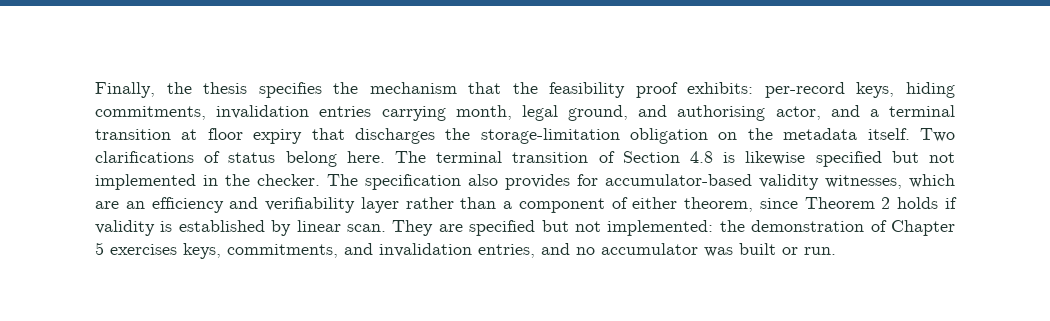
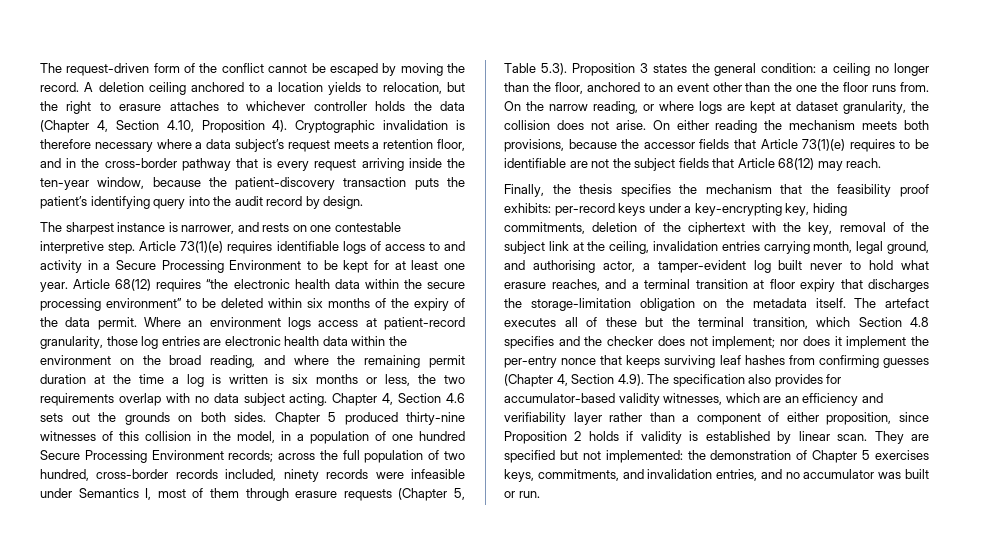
+ The request-driven form of the conflict cannot be escaped by moving the record. A deletion ceiling anchored to a location yields to relocation, but the right to erasure attaches to whichever controller holds the data (Chapter 4, Section 4.10, Proposition 4). Cryptographic invalidation is therefore necessary where a data subject’s request meets a retention floor, and in the cross-border pathway that is every request arriving inside the ten-year window, because the patient-discovery transaction puts the patient’s identifying query into the audit record by design.
+ The sharpest instance is narrower, and rests on one contestable interpretive step. Article 73(1)(e) requires identifiable logs of access to and activity in a Secure Processing Environment to be kept for at least one year. Article 68(12) requires “the electronic health data within the secure processing environment” to be deleted within six months of the expiry of the data permit. Where an environment logs access at patient-record granularity, those log entries are electronic health data within the environment on the broad reading, and where the remaining permit duration at the time a log is written is six months or less, the two requirements overlap with no data subject acting. Chapter 4, Section 4.6 sets out the grounds on both sides. Chapter 5 produced thirty-nine witnesses of this collision in the model, in a population of one hundred Secure Processing Environment records; across the full population of two hundred, cross-border records included, ninety records were infeasible under Semantics I, most of them through erasure requests (Chapter 5, Table 5.3). Proposition 3 states the general condition: a ceiling no longer than the floor, anchored to an event other than the one the floor runs from. On the narrow reading, or where logs are kept at dataset granularity, the collision does not arise. On either reading the mechanism meets both provisions, because the accessor fields that Article 73(1)(e) requires to be identifiable are not the subject fields that Article 68(12) may reach.
- Finally, the thesis specifies the mechanism that the feasibility proof exhibits: per-record keys, hiding commitments, invalidation entries carrying month, legal ground, and authorising actor, and a terminal transition at floor expiry that discharges the storage-limitation obligation on the metadata itself.
+ Finally, the thesis specifies the mechanism that the feasibility proof exhibits: per-record keys under a key-encrypting key, hiding commitments, deletion of the ciphertext with the key, removal of the subject link at the ceiling, invalidation entries carrying month, legal ground, and authorising actor, a tamper-evident log built never to hold what erasure reaches, and a terminal transition at floor expiry that discharges the storage-limitation obligation on the metadata itself.
- Two clarifications of status belong here. The terminal transition of Section 4.8 is likewise specified but not implemented in the checker. The specification also provides for accumulator-based validity witnesses, which are an efficiency and verifiability layer rather than a component of either theorem, since Theorem 2 holds if validity is established by linear scan.
+ The artefact executes all of these but the terminal transition, which Section 4.8 specifies and the checker does not implement; nor does it implement the per-entry nonce that keeps surviving leaf hashes from confirming guesses (Chapter 4, Section 4.9). The specification also provides for accumulator-based validity witnesses, which are an efficiency and verifiability layer rather than a component of either proposition, since Proposition 2 holds if validity is established by linear scan.

